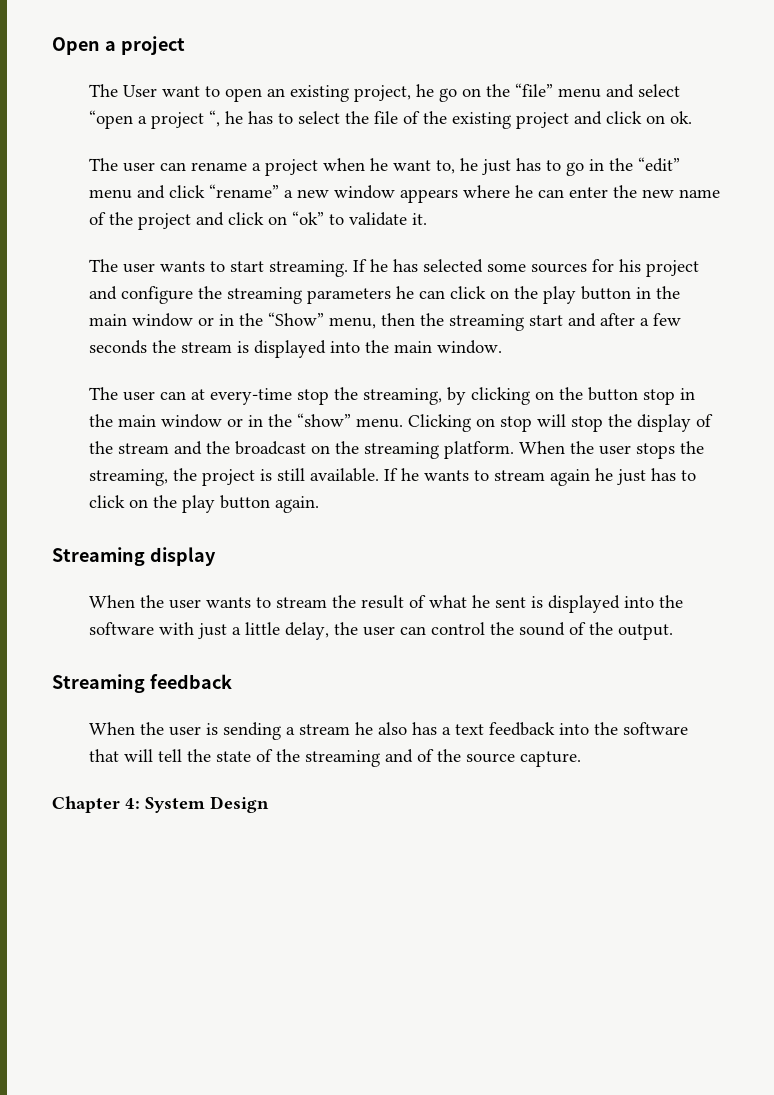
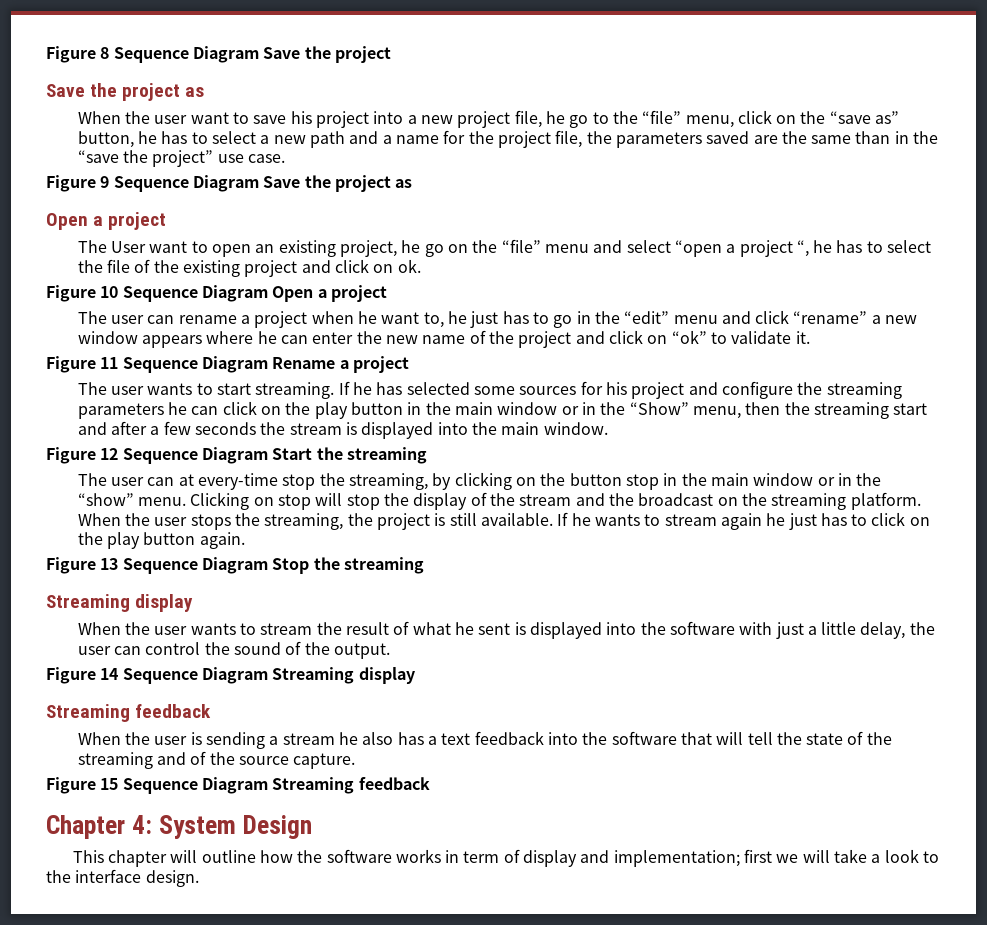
+ Figure 8 Sequence Diagram Save the project
+ Save the project as
+ When the user want to save his project into a new project file, he go to the “file” menu, click on the “save as” button, he has to select a new path and a name for the project file, the parameters saved are the same than in the “save the project” use case.
+ Figure 9 Sequence Diagram Save the project as
+ Figure 10 Sequence Diagram Open a project
+ Figure 11 Sequence Diagram Rename a project
+ Figure 12 Sequence Diagram Start the streaming
+ Figure 13 Sequence Diagram Stop the streaming
+ Figure 14 Sequence Diagram Streaming display
+ Figure 15 Sequence Diagram Streaming feedback
  Chapter 4: System Design
+ This chapter will outline how the software works in term of display and implementation; first we will take a look to the interface design.

